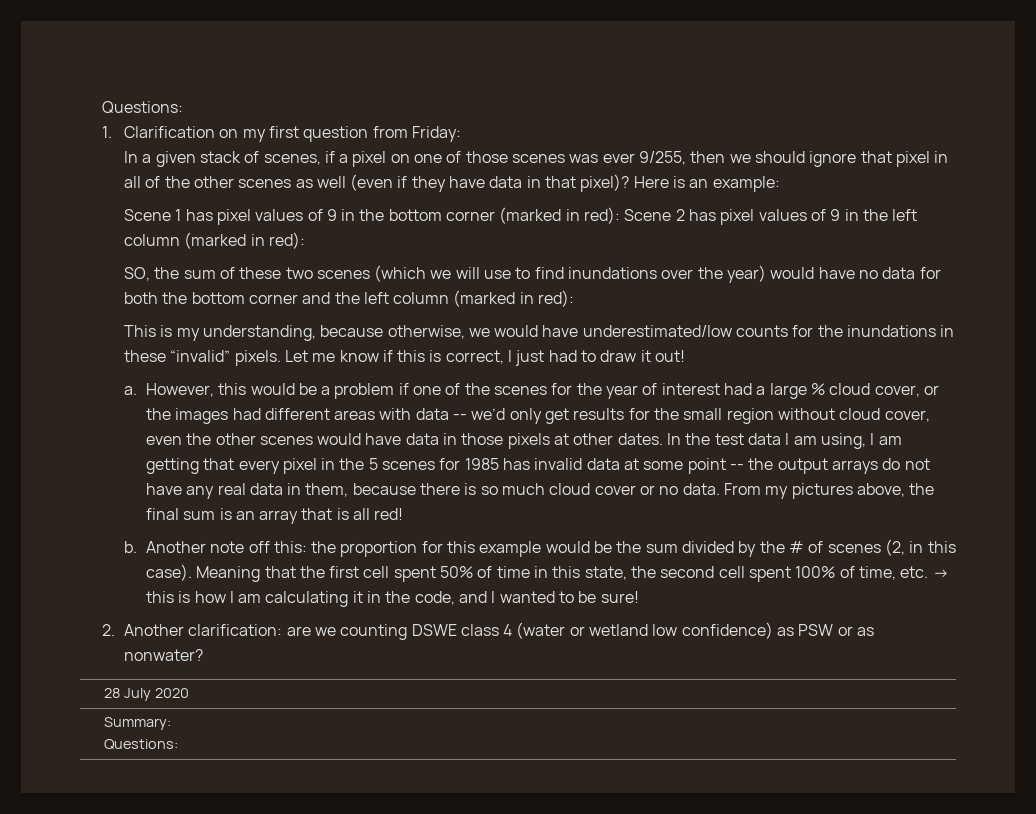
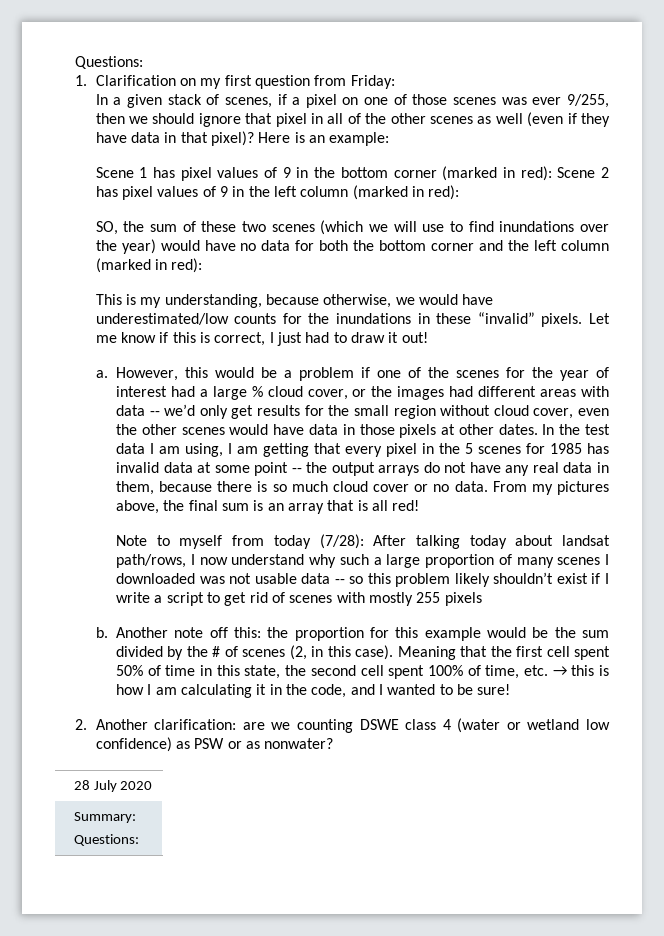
+ Note to myself from today (7/28): After talking today about landsat path/rows, I now understand why such a large proportion of many scenes I downloaded was not usable data -- so this problem likely shouldn’t exist if I write a script to get rid of scenes with mostly 255 pixels

